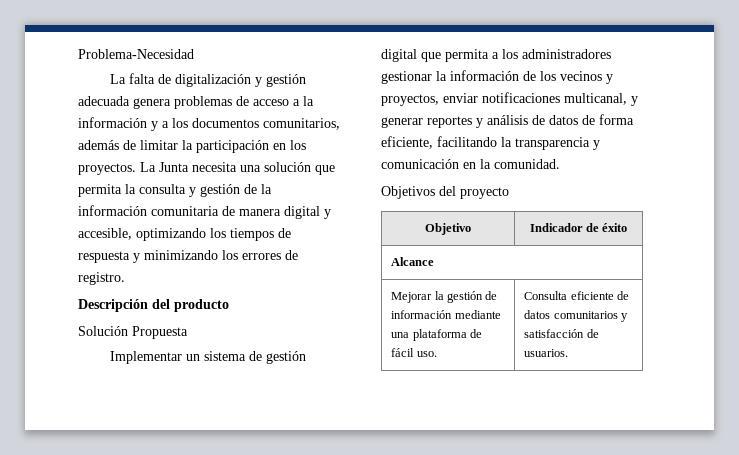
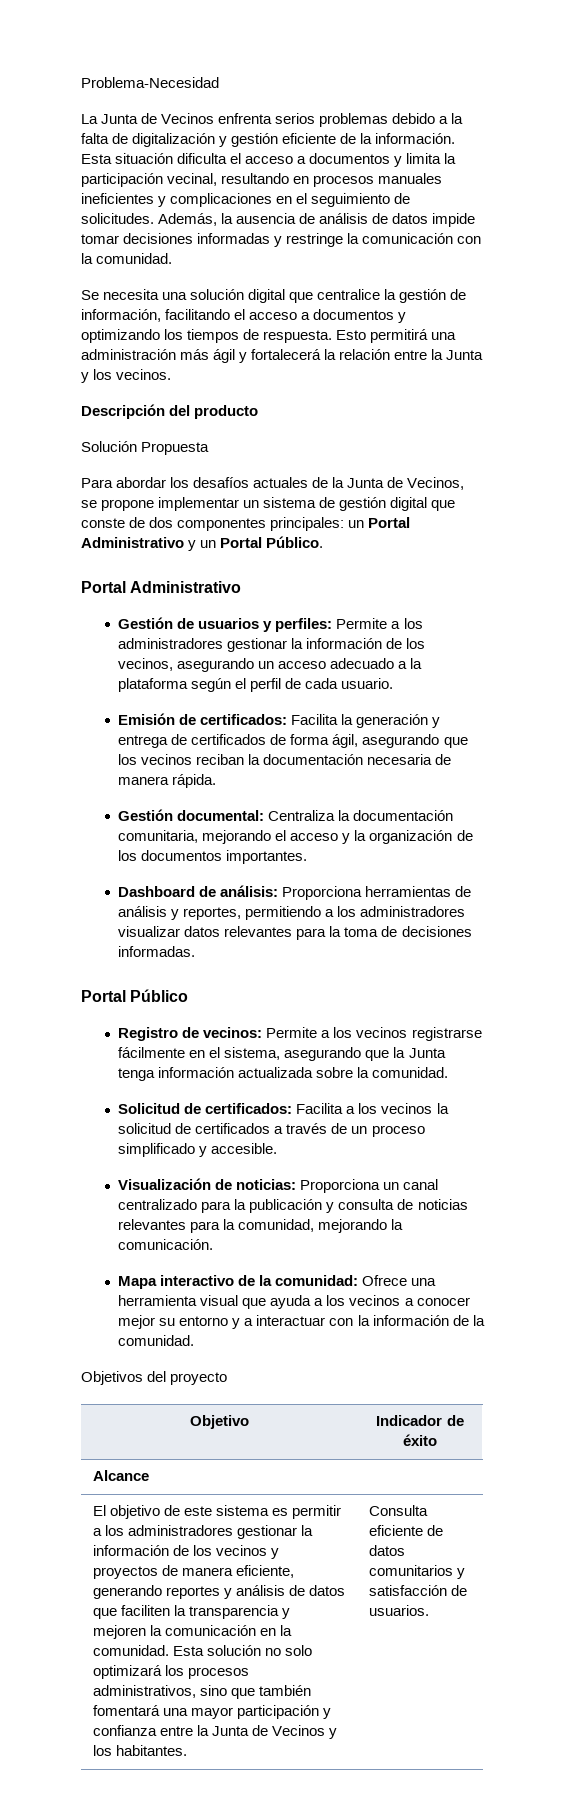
- La falta de digitalización y gestión adecuada genera problemas de acceso a la información y a los documentos comunitarios, además de limitar la participación en los proyectos. La Junta necesita una solución que permita la consulta y gestión de la información comunitaria de manera digital y accesible, optimizando los tiempos de respuesta y minimizando los errores de registro.
+ La Junta de Vecinos enfrenta serios problemas debido a la falta de digitalización y gestión eficiente de la información. Esta situación dificulta el acceso a documentos y limita la participación vecinal, resultando en procesos manuales ineficientes y complicaciones en el seguimiento de solicitudes. Además, la ausencia de análisis de datos impide tomar decisiones informadas y restringe la comunicación con la comunidad.
+ Se necesita una solución digital que centralice la gestión de información, facilitando el acceso a documentos y optimizando los tiempos de respuesta. Esto permitirá una administración más ágil y fortalecerá la relación entre la Junta y los vecinos.
- Implementar un sistema de gestión digital que permita a los administradores gestionar la información de los vecinos y proyectos, enviar notificaciones multicanal, y generar reportes y análisis de datos de forma eficiente, facilitando la transparencia y comunicación en la comunidad.
+ Para abordar los desafíos actuales de la Junta de Vecinos, se propone implementar un sistema de gestión digital que conste de dos componentes principales: un Portal Administrativo y un Portal Público.
+ Portal Administrativo
+ Gestión de usuarios y perfiles: Permite a los administradores gestionar la información de los vecinos, asegurando un acceso adecuado a la plataforma según el perfil de cada usuario.
+ Emisión de certificados: Facilita la generación y entrega de certificados de forma ágil, asegurando que los vecinos reciban la documentación necesaria de manera rápida.
+ Gestión documental: Centraliza la documentación comunitaria, mejorando el acceso y la organización de los documentos importantes.
+ Dashboard de análisis: Proporciona herramientas de análisis y reportes, permitiendo a los administradores visualizar datos relevantes para la toma de decisiones informadas.
+ Portal Público
+ Registro de vecinos: Permite a los vecinos registrarse fácilmente en el sistema, asegurando que la Junta tenga información actualizada sobre la comunidad.
+ Solicitud de certificados: Facilita a los vecinos la solicitud de certificados a través de un proceso simplificado y accesible.
+ Visualización de noticias: Proporciona un canal centralizado para la publicación y consulta de noticias relevantes para la comunidad, mejorando la comunicación.
+ Mapa interactivo de la comunidad: Ofrece una herramienta visual que ayuda a los vecinos a conocer mejor su entorno y a interactuar con la información de la comunidad.
- Mejorar la gestión de información mediante una plataforma de fácil uso.
+ El objetivo de este sistema es permitir a los administradores gestionar la información de los vecinos y proyectos de manera eficiente, generando reportes y análisis de datos que faciliten la transparencia y mejoren la comunicación en la comunidad. Esta solución no solo optimizará los procesos administrativos, sino que también fomentará una mayor participación y confianza entre la Junta de Vecinos y los habitantes.

